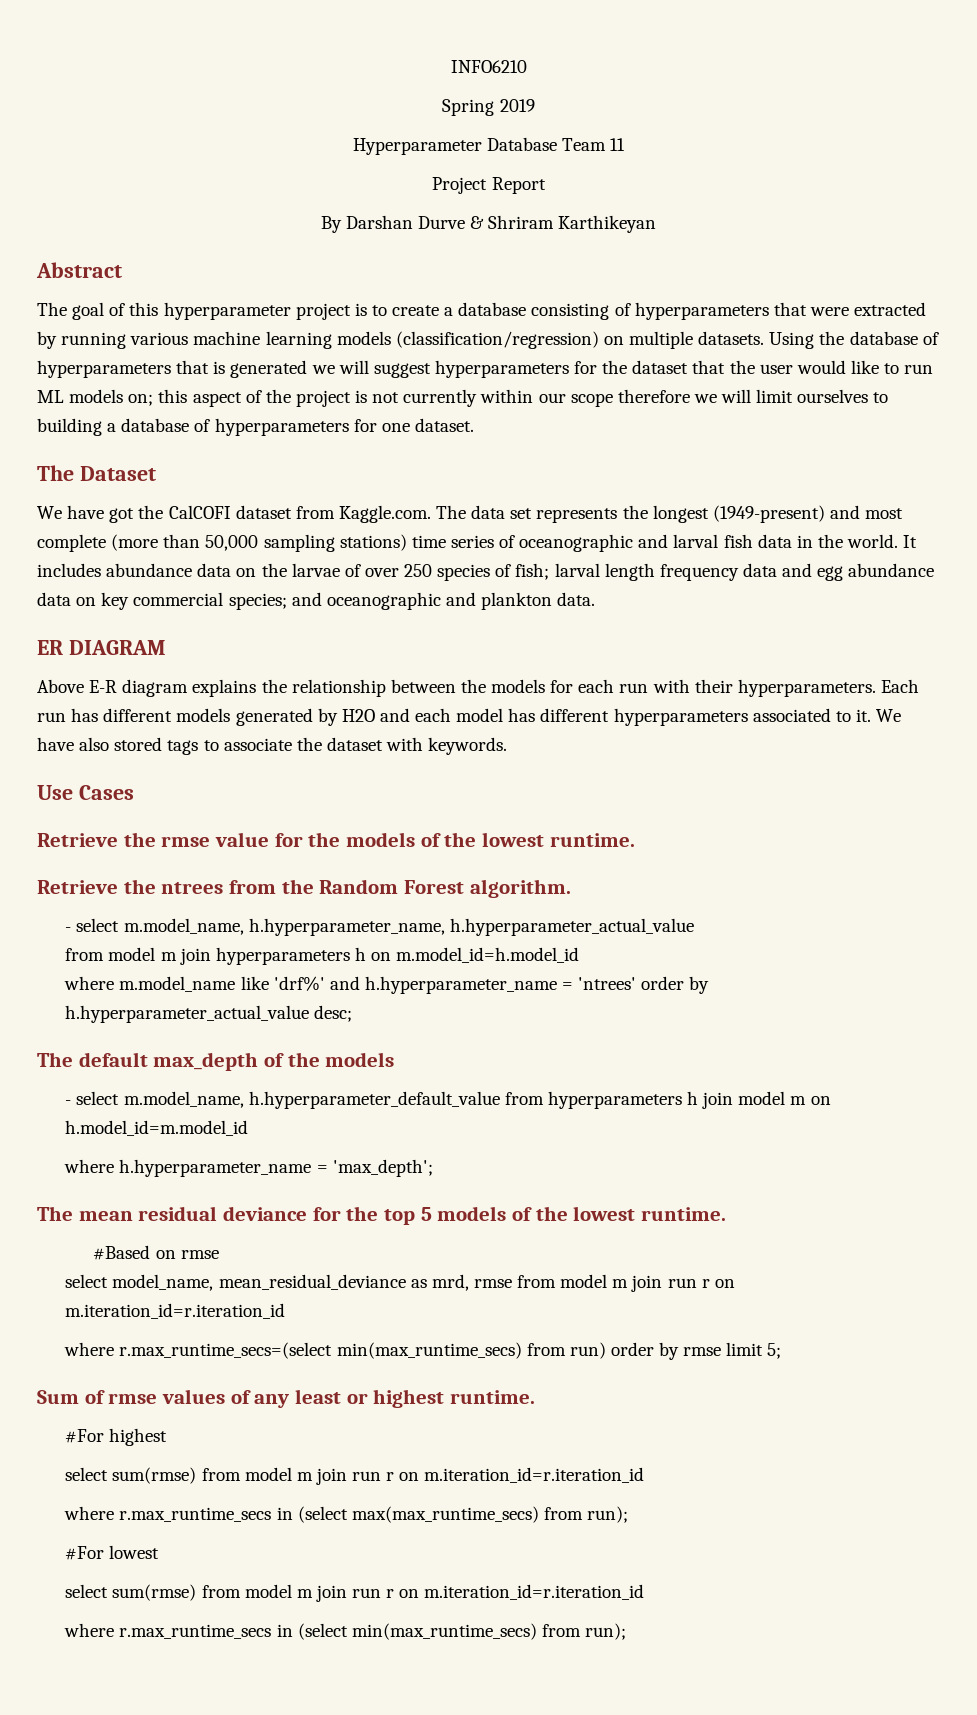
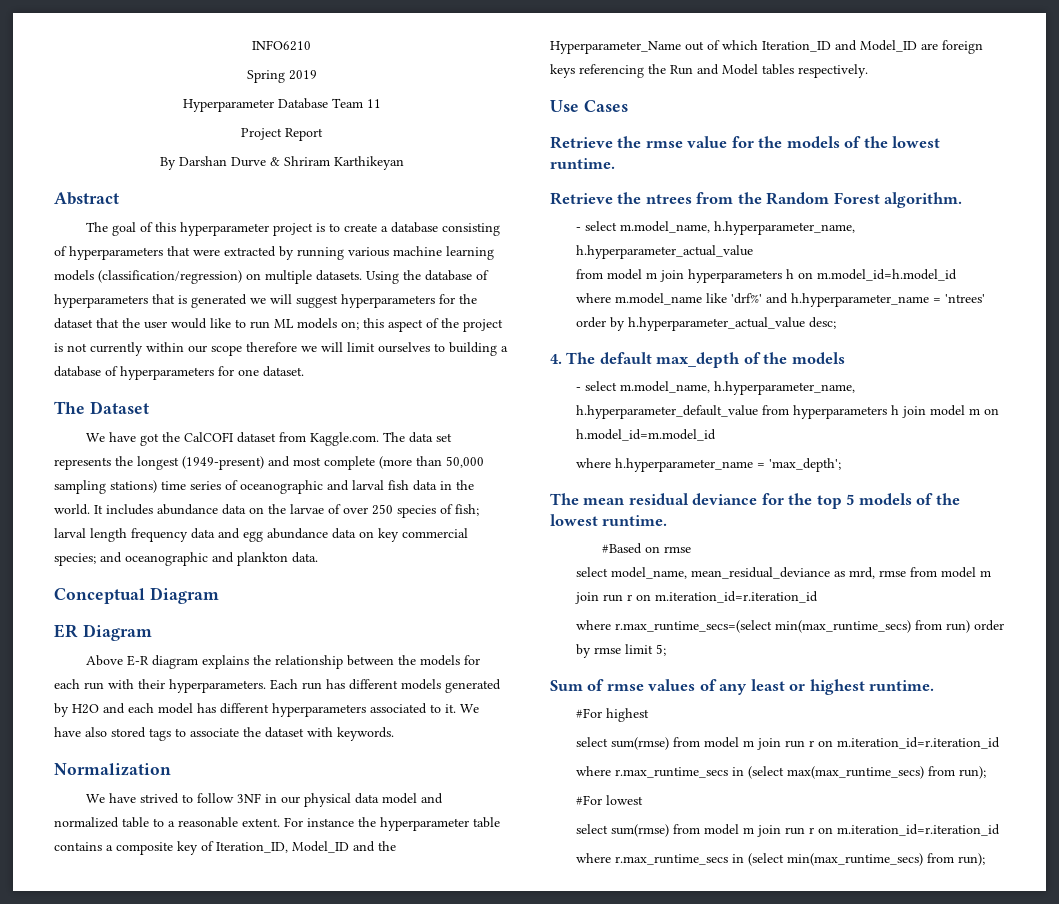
+ Conceptual Diagram
- ER DIAGRAM
+ ER Diagram
+ Normalization
+ We have strived to follow 3NF in our physical data model and normalized table to a reasonable extent. For instance the hyperparameter table contains a composite key of Iteration_ID, Model_ID and the Hyperparameter_Name out of which Iteration_ID and Model_ID are foreign keys referencing the Run and Model tables respectively.
- The default max_depth of the models
+ 4. The default max_depth of the models
- - select m.model_name, h.hyperparameter_default_value from hyperparameters h join model m on h.model_id=m.model_id
+ - select m.model_name, h.hyperparameter_name, h.hyperparameter_default_value from hyperparameters h join model m on h.model_id=m.model_id

